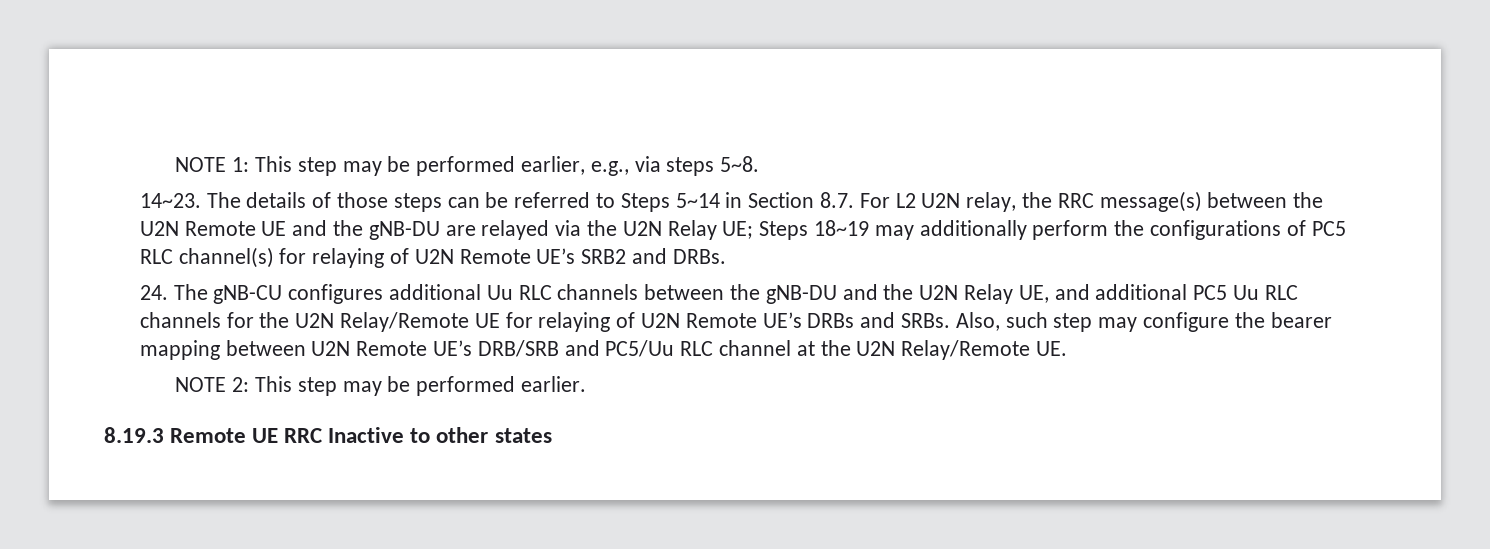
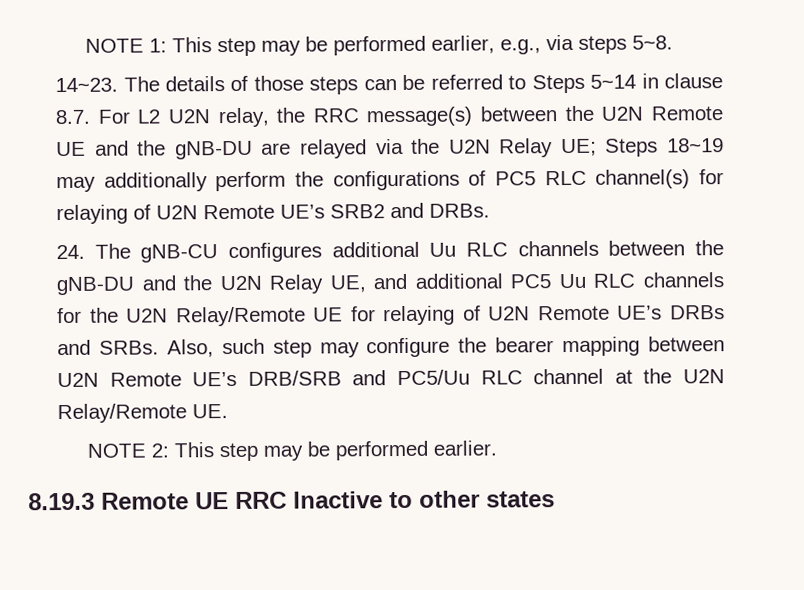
- The details of those steps can be referred to Steps 5~14 in Section 8.7. For L2 U2N relay, the RRC message(s) between the U2N Remote UE and the gNB-DU are relayed via the U2N Relay UE; Steps 18~19 may additionally perform the configurations of PC5 RLC channel(s) for relaying of U2N Remote UE’s SRB2 and DRBs.
+ The details of those steps can be referred to Steps 5~14 in clause 8.7. For L2 U2N relay, the RRC message(s) between the U2N Remote UE and the gNB-DU are relayed via the U2N Relay UE; Steps 18~19 may additionally perform the configurations of PC5 RLC channel(s) for relaying of U2N Remote UE’s SRB2 and DRBs.

